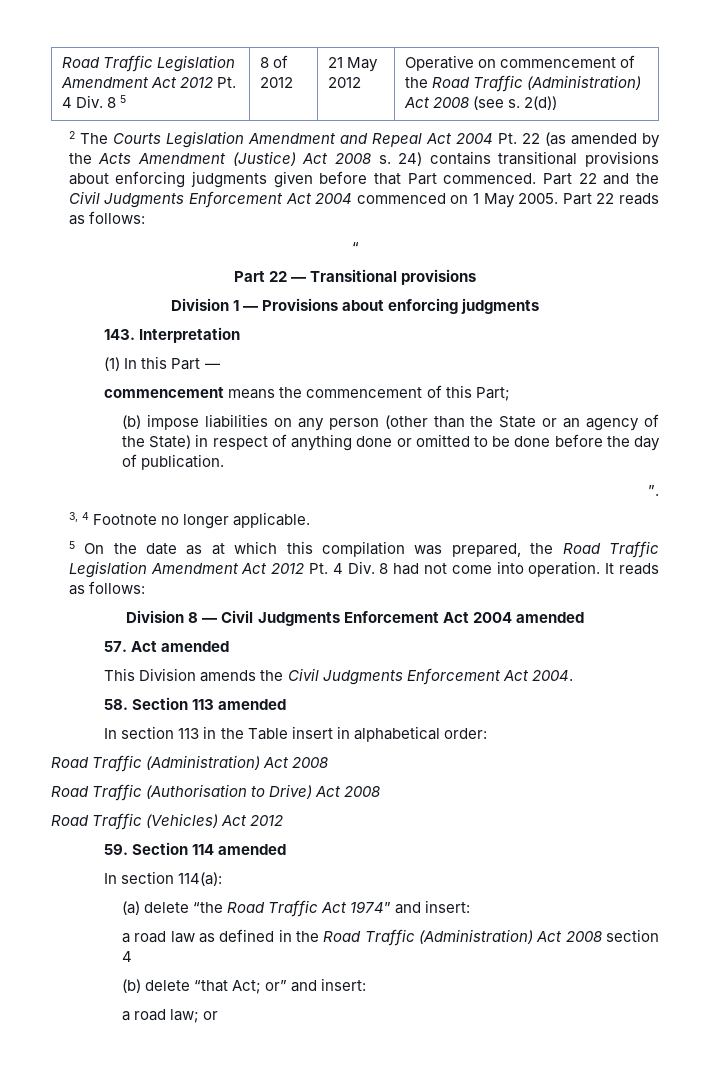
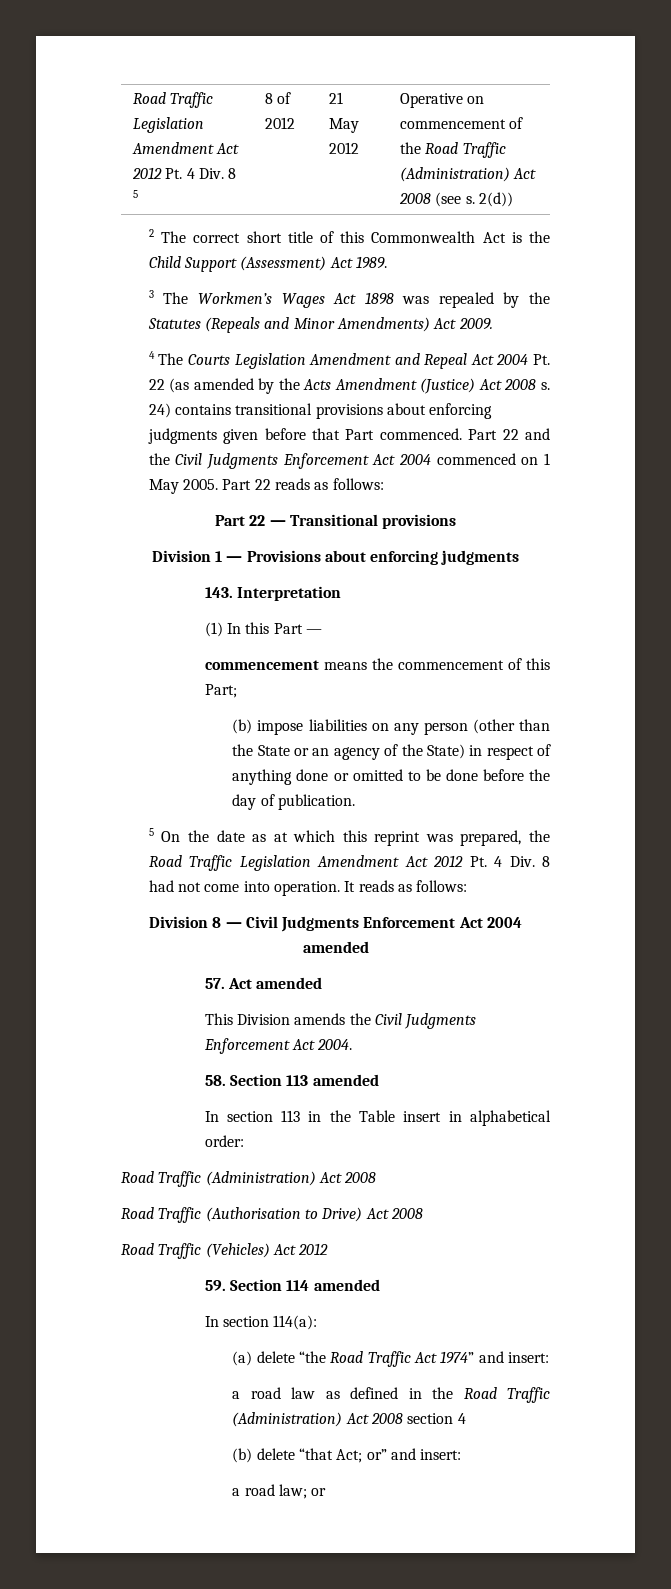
- 2 The Courts Legislation Amendment and Repeal Act 2004 Pt. 22 (as amended by the Acts Amendment (Justice) Act 2008 s.
+ 2 The correct short title of this Commonwealth Act is the Child Support (Assessment) Act 1989.
+ 3 The Workmen’s Wages Act 1898 was repealed by the Statutes (Repeals and Minor Amendments) Act 2009.
+ 4 The Courts Legislation Amendment and Repeal Act 2004 Pt. 22 (as amended by the Acts Amendment (Justice) Act 2008 s.
- “
- ”.
- 3, 4 Footnote no longer applicable.
- 5 On the date as at which this compilation was prepared, the Road Traffic Legislation Amendment Act 2012 Pt. 4 Div. 8 had not come into operation.
+ 5 On the date as at which this reprint was prepared, the Road Traffic Legislation Amendment Act 2012 Pt. 4 Div. 8 had not come into operation.

